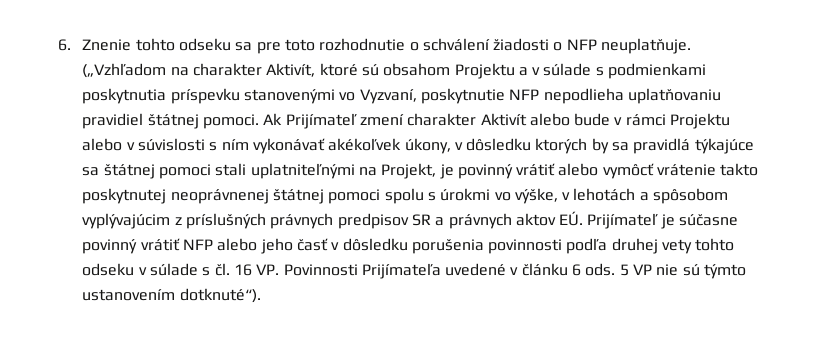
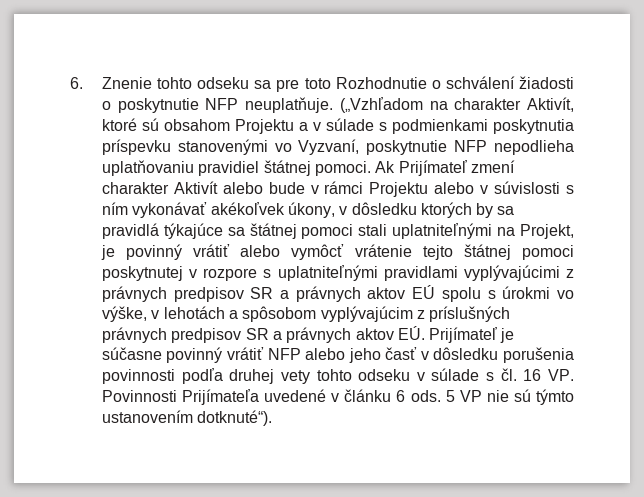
- 6. Znenie tohto odseku sa pre toto rozhodnutie o schválení žiadosti o NFP neuplatňuje.
+ 6. Znenie tohto odseku sa pre toto Rozhodnutie o schválení žiadosti o poskytnutie NFP neuplatňuje.
- Ak Prijímateľ zmení charakter Aktivít alebo bude v rámci Projektu alebo v súvislosti s ním vykonávať akékoľvek úkony, v dôsledku ktorých by sa pravidlá týkajúce sa štátnej pomoci stali uplatniteľnými na Projekt, je povinný vrátiť alebo vymôcť vrátenie takto poskytnutej neoprávnenej štátnej pomoci spolu s úrokmi vo výške, v lehotách a spôsobom vyplývajúcim z príslušných právnych predpisov SR a právnych aktov EÚ. Prijímateľ je súčasne povinný vrátiť NFP alebo jeho časť v dôsledku porušenia povinnosti podľa druhej vety tohto odseku v súlade s čl. 16 VP. Povinnosti Prijímateľa uvedené v článku 6 ods.
+ Ak Prijímateľ zmení charakter Aktivít alebo bude v rámci Projektu alebo v súvislosti s ním vykonávať akékoľvek úkony, v dôsledku ktorých by sa pravidlá týkajúce sa štátnej pomoci stali uplatniteľnými na Projekt, je povinný vrátiť alebo vymôcť vrátenie tejto štátnej pomoci poskytnutej v rozpore s uplatniteľnými pravidlami vyplývajúcimi z právnych predpisov SR a právnych aktov EÚ spolu s úrokmi vo výške, v lehotách a spôsobom vyplývajúcim z príslušných právnych predpisov SR a právnych aktov EÚ. Prijímateľ je súčasne povinný vrátiť NFP alebo jeho časť v dôsledku porušenia povinnosti podľa druhej vety tohto odseku v súlade s čl. 16 VP. Povinnosti Prijímateľa uvedené v článku 6 ods.

